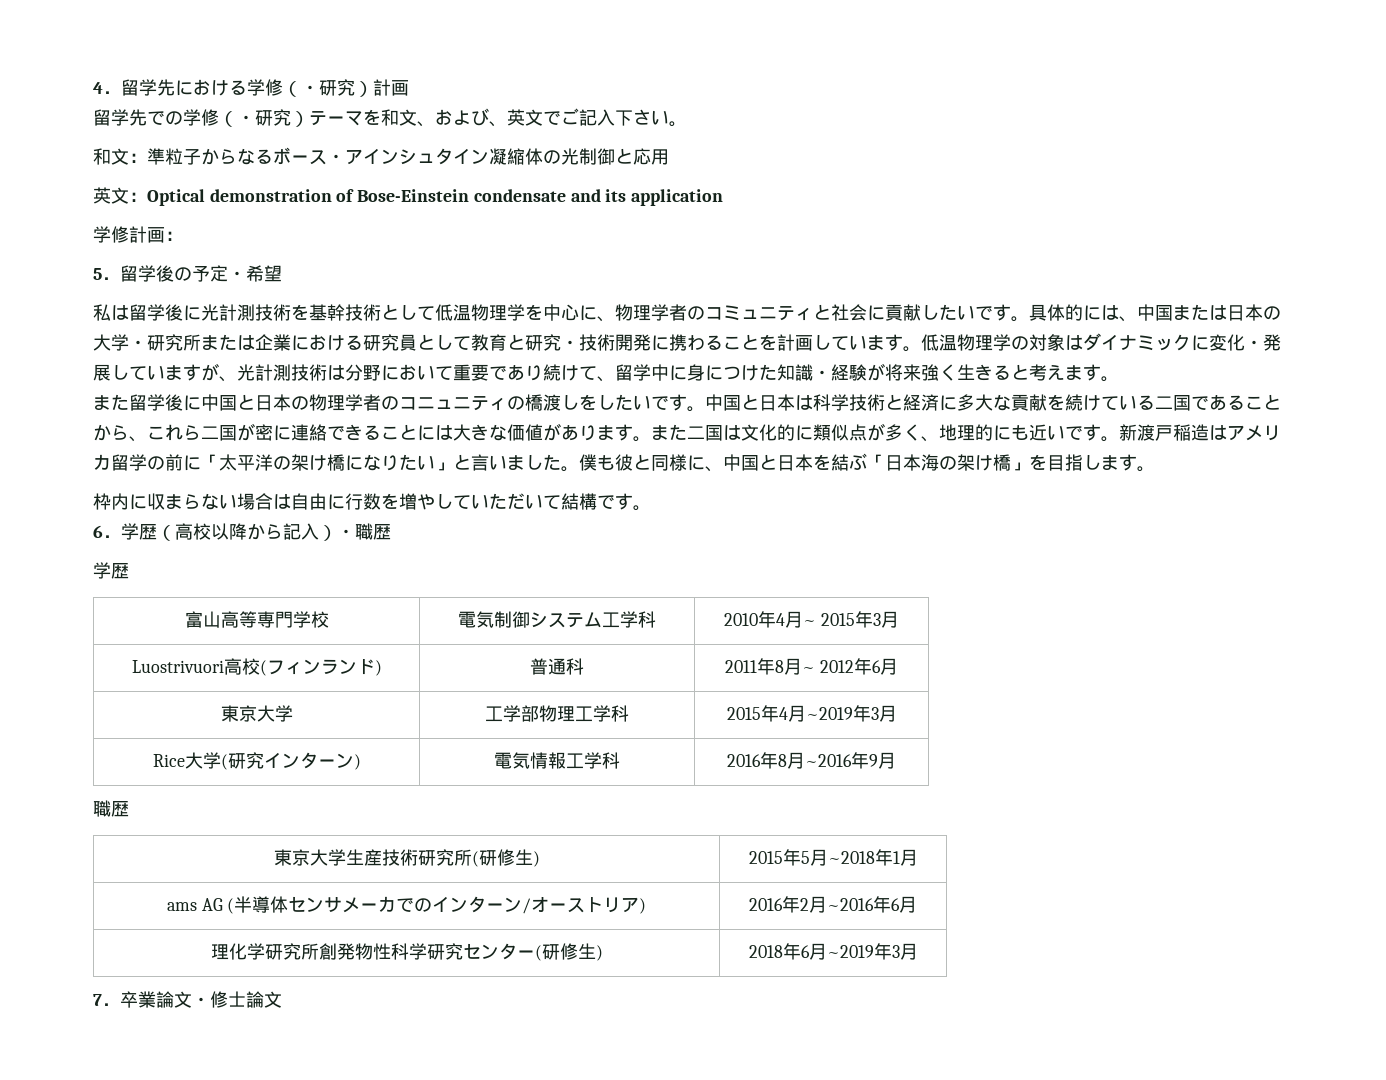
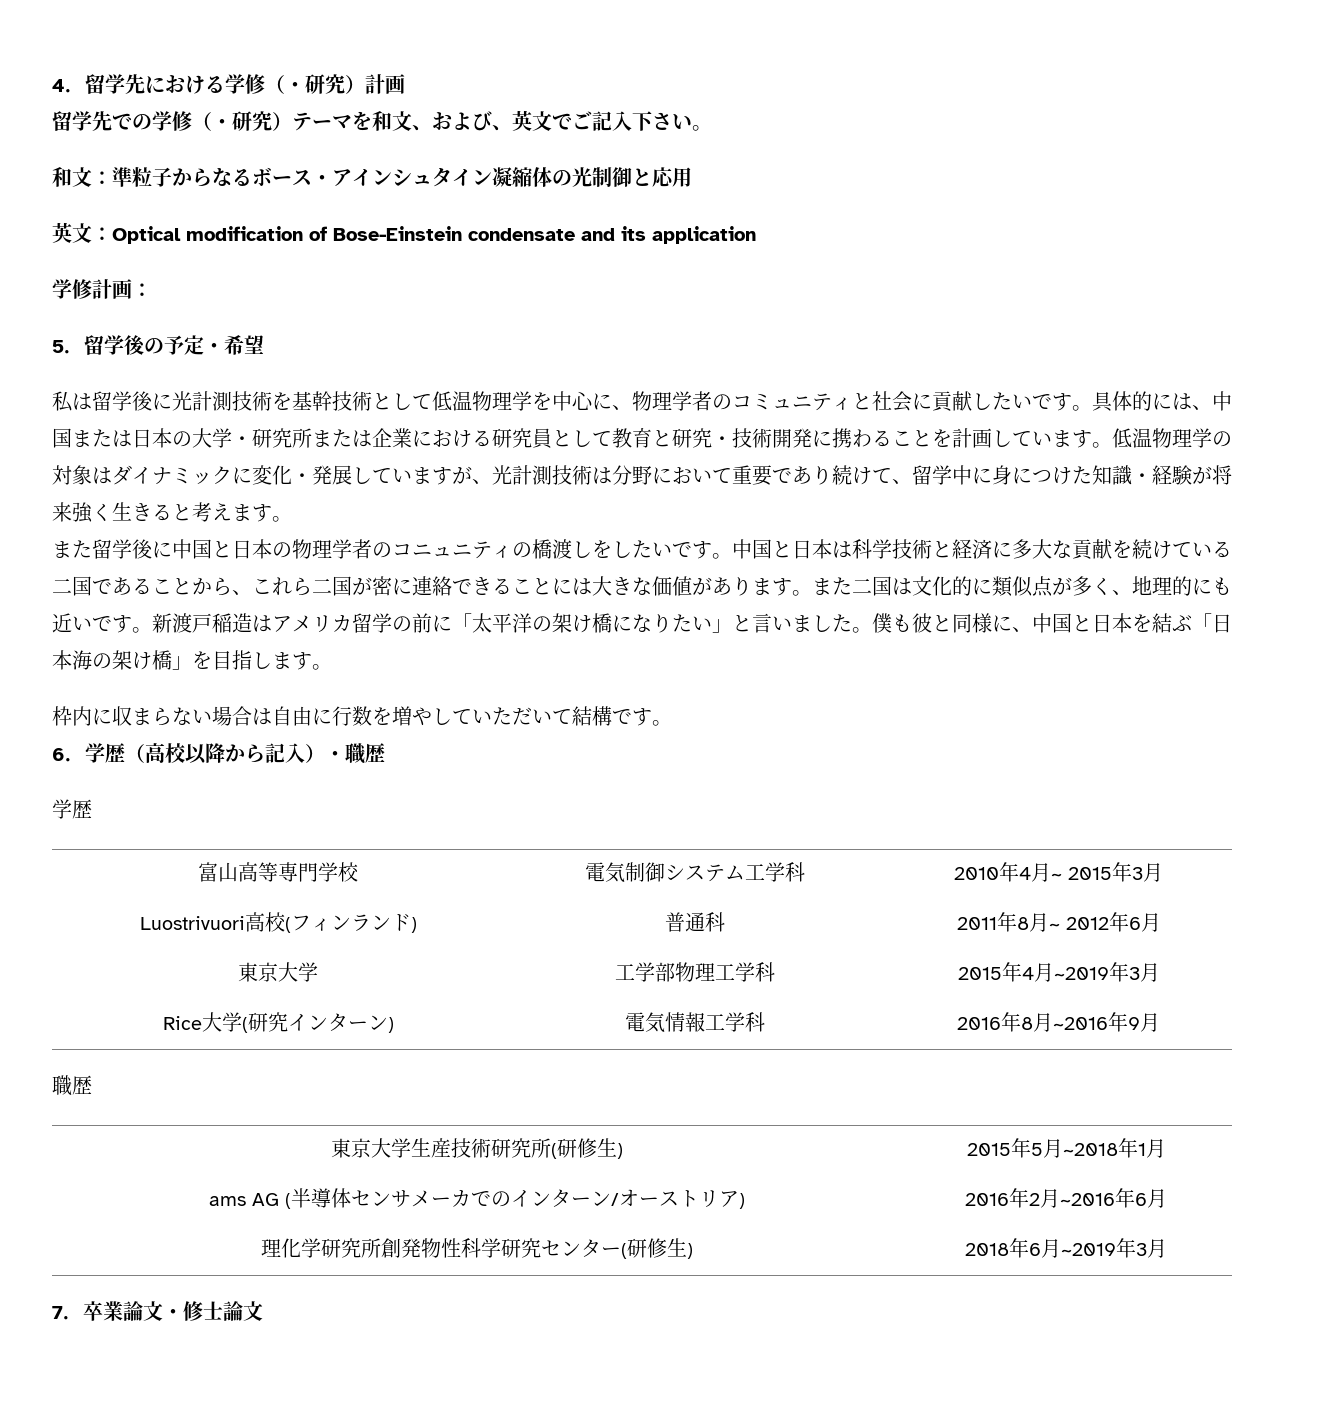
- 英文：Optical demonstration of Bose-Einstein condensate and its application
+ 英文：Optical modification of Bose-Einstein condensate and its application

